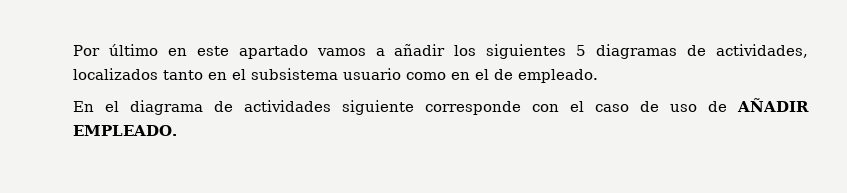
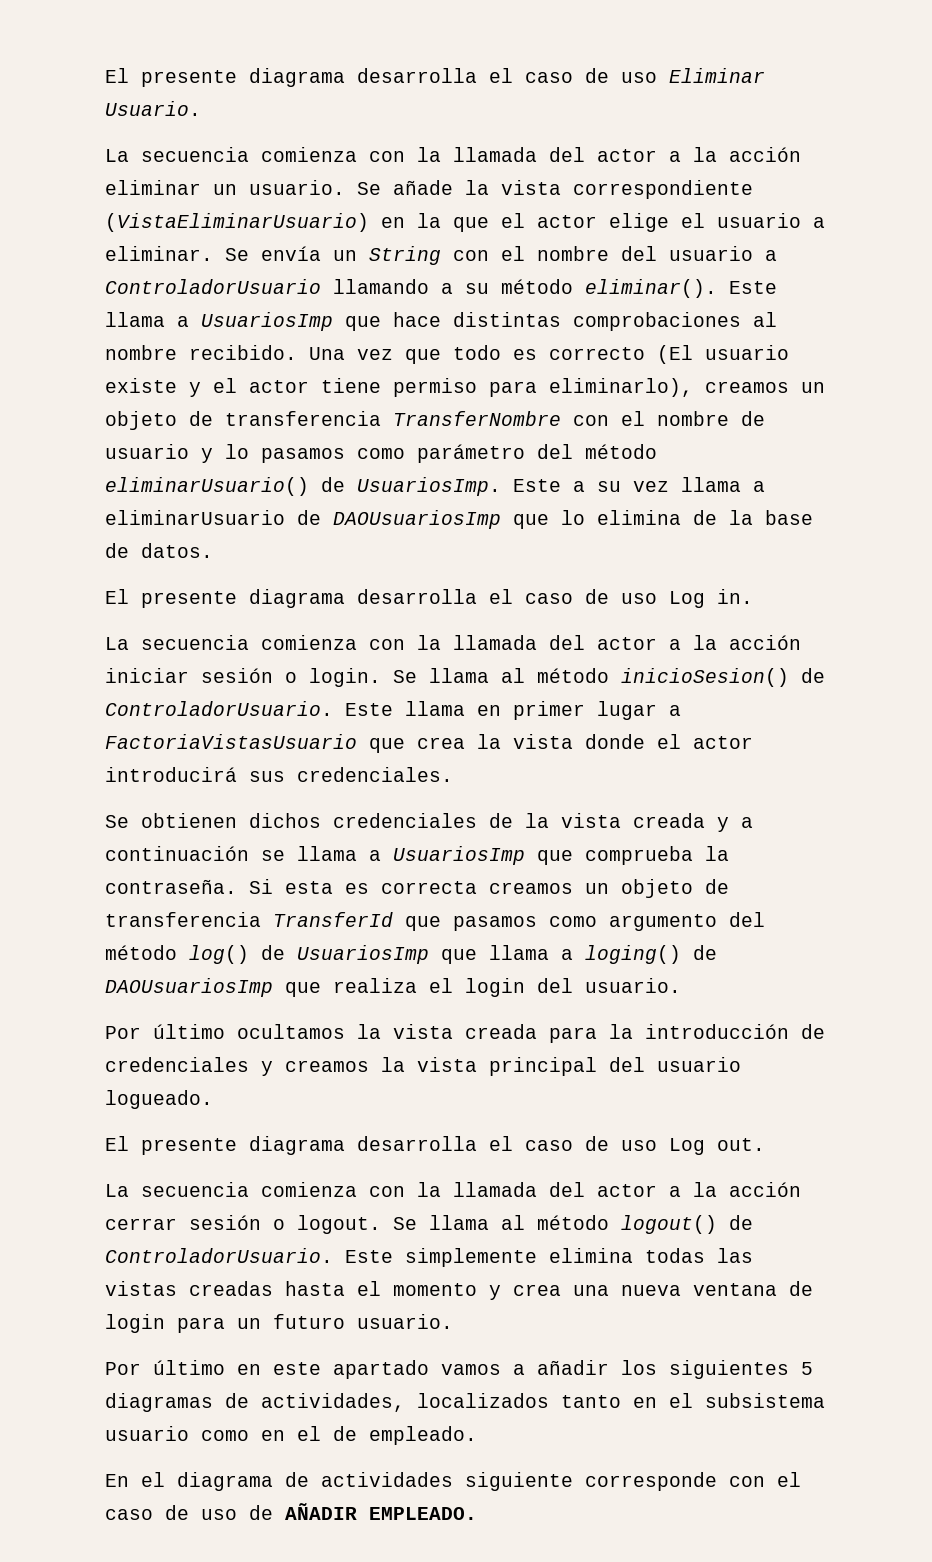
+ El presente diagrama desarrolla el caso de uso Eliminar Usuario.
+ La secuencia comienza con la llamada del actor a la acción eliminar un usuario. Se añade la vista correspondiente (VistaEliminarUsuario) en la que el actor elige el usuario a eliminar. Se envía un String con el nombre del usuario a ControladorUsuario llamando a su método eliminar(). Este llama a UsuariosImp que hace distintas comprobaciones al nombre recibido. Una vez que todo es correcto (El usuario existe y el actor tiene permiso para eliminarlo), creamos un objeto de transferencia TransferNombre con el nombre de usuario y lo pasamos como parámetro del método eliminarUsuario() de UsuariosImp. Este a su vez llama a eliminarUsuario de DAOUsuariosImp que lo elimina de la base de datos.
+ El presente diagrama desarrolla el caso de uso Log in.
+ La secuencia comienza con la llamada del actor a la acción iniciar sesión o login. Se llama al método inicioSesion() de ControladorUsuario. Este llama en primer lugar a FactoriaVistasUsuario que crea la vista donde el actor introducirá sus credenciales.
+ Se obtienen dichos credenciales de la vista creada y a continuación se llama a UsuariosImp que comprueba la contraseña. Si esta es correcta creamos un objeto de transferencia TransferId que pasamos como argumento del método log() de UsuariosImp que llama a loging() de DAOUsuariosImp que realiza el login del usuario.
+ Por último ocultamos la vista creada para la introducción de credenciales y creamos la vista principal del usuario logueado.
+ El presente diagrama desarrolla el caso de uso Log out.
+ La secuencia comienza con la llamada del actor a la acción cerrar sesión o logout. Se llama al método logout() de ControladorUsuario. Este simplemente elimina todas las vistas creadas hasta el momento y crea una nueva ventana de login para un futuro usuario.

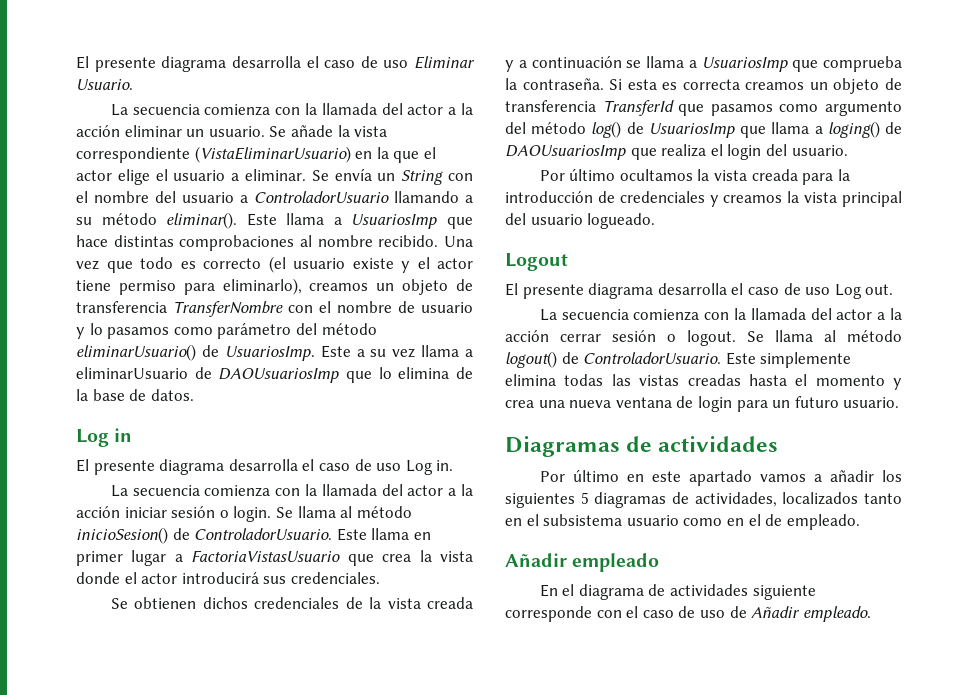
- Una vez que todo es correcto (El usuario existe y el actor tiene permiso para eliminarlo), creamos un objeto de transferencia TransferNombre con el nombre de usuario y lo pasamos como parámetro del método eliminarUsuario() de UsuariosImp.
+ Una vez que todo es correcto (el usuario existe y el actor tiene permiso para eliminarlo), creamos un objeto de transferencia TransferNombre con el nombre de usuario y lo pasamos como parámetro del método eliminarUsuario() de UsuariosImp.
+ Log in
+ Logout
+ Diagramas de actividades
+ Añadir empleado
- En el diagrama de actividades siguiente corresponde con el caso de uso de AÑADIR EMPLEADO.
+ En el diagrama de actividades siguiente corresponde con el caso de uso de Añadir empleado.

